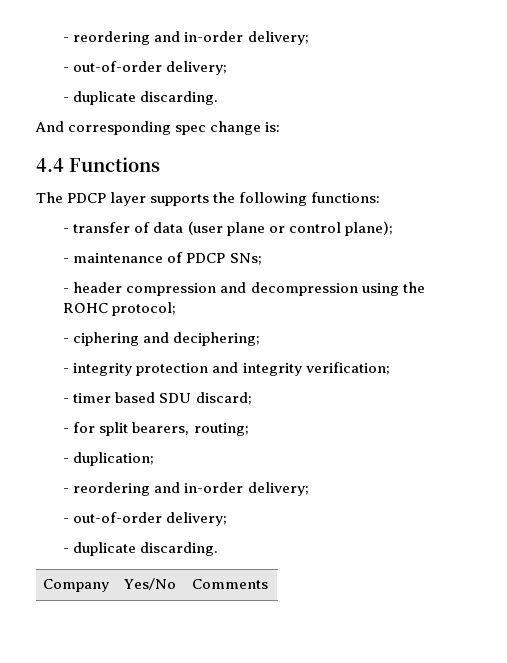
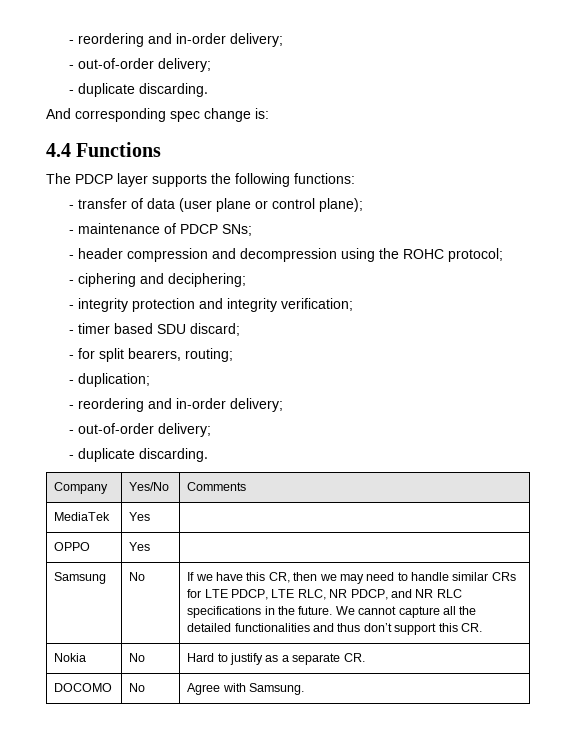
+ MediaTek | Yes |
+ OPPO | Yes |
+ Samsung | No | If we have this CR, then we may need to handle similar CRs for LTE PDCP, LTE RLC, NR PDCP, and NR RLC specifications in the future. We cannot capture all the detailed functionalities and thus don’t support this CR.
+ Nokia | No | Hard to justify as a separate CR.
+ DOCOMO | No | Agree with Samsung.

